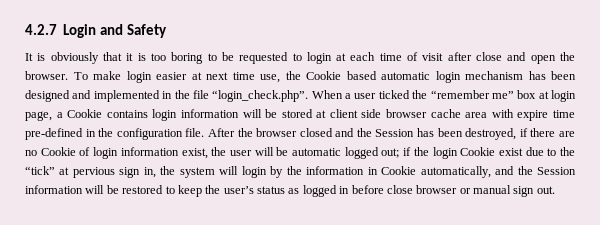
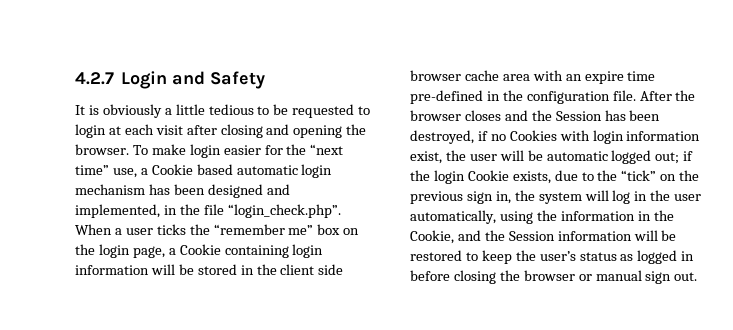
- It is obviously that it is too boring to be requested to login at each time of visit after close and open the browser.
+ It is obviously a little tedious to be requested to login at each visit after closing and opening the browser.
- To make login easier at next time use, the Cookie based automatic login mechanism has been designed and implemented in the file “login_check.php”. When a user ticked the “remember me” box at login page, a Cookie contains login information will be stored at client side browser cache area with expire time pre-defined in the configuration file.
+ To make login easier for the “next time” use, a Cookie based automatic login mechanism has been designed and implemented, in the file “login_check.php”. When a user ticks the “remember me” box on the login page, a Cookie containing login information will be stored in the client side browser cache area with an expire time pre-defined in the configuration file.
- After the browser closed and the Session has been destroyed, if there are no Cookie of login information exist, the user will be automatic logged out; if the login Cookie exist due to the “tick” at pervious sign in, the system will login by the information in Cookie automatically, and the Session information will be restored to keep the user’s status as logged in before close browser or manual sign out.
+ After the browser closes and the Session has been destroyed, if no Cookies with login information exist, the user will be automatic logged out; if the login Cookie exists, due to the “tick” on the previous sign in, the system will log in the user automatically, using the information in the Cookie, and the Session information will be restored to keep the user’s status as logged in before closing the browser or manual sign out.

